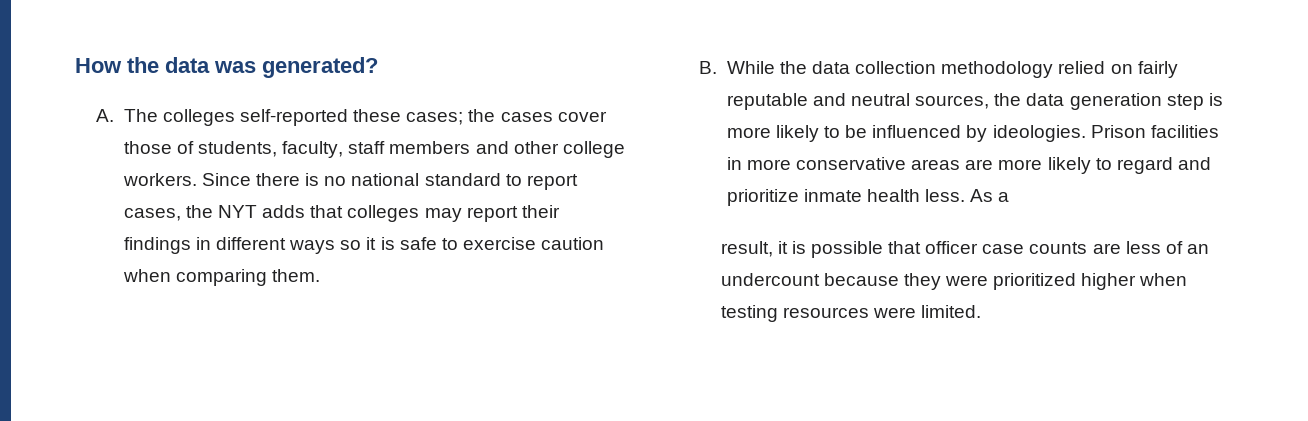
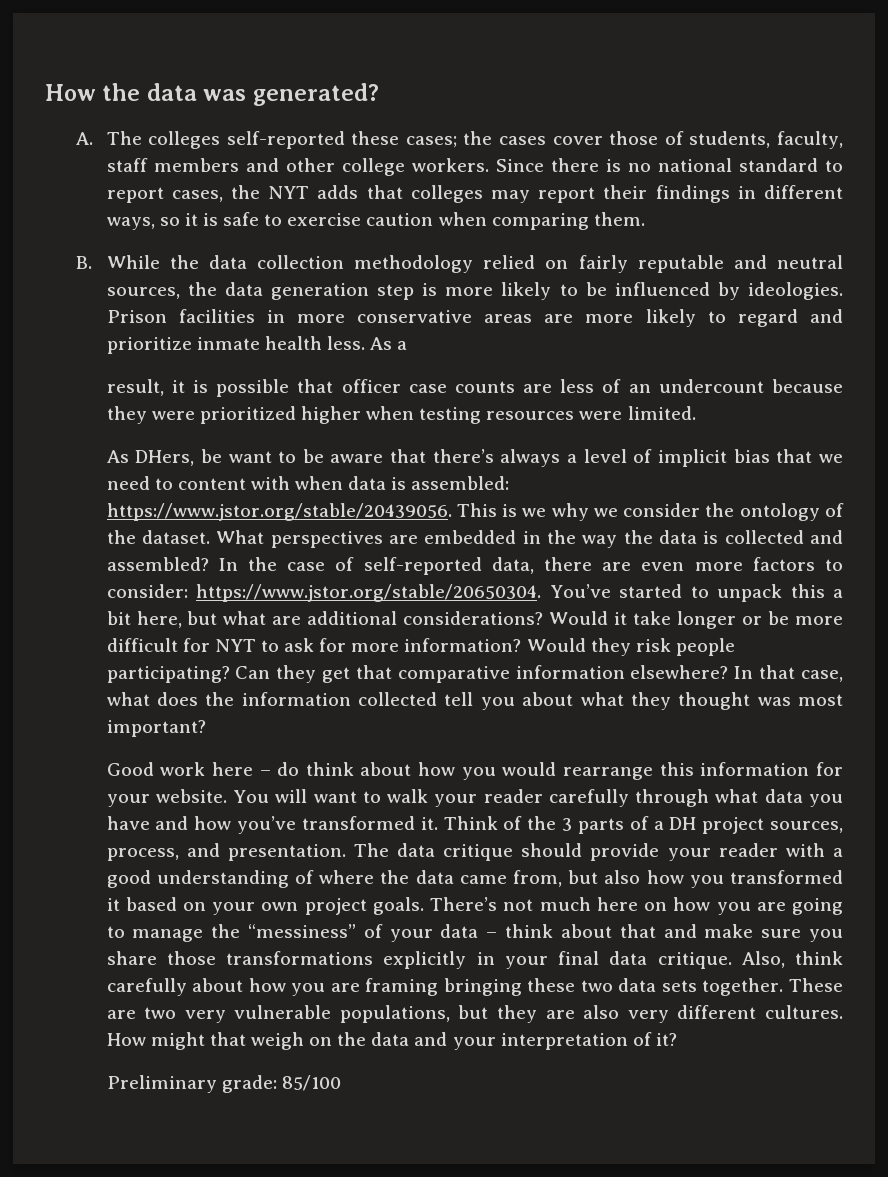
- Since there is no national standard to report cases, the NYT adds that colleges may report their findings in different ways so it is safe to exercise caution when comparing them.
+ Since there is no national standard to report cases, the NYT adds that colleges may report their findings in different ways, so it is safe to exercise caution when comparing them.
+ As DHers, be want to be aware that there’s always a level of implicit bias that we need to content with when data is assembled: https://www.jstor.org/stable/20439056. This is we why we consider the ontology of the dataset. What perspectives are embedded in the way the data is collected and assembled? In the case of self-reported data, there are even more factors to consider: https://www.jstor.org/stable/20650304. You’ve started to unpack this a bit here, but what are additional considerations? Would it take longer or be more difficult for NYT to ask for more information? Would they risk people participating? Can they get that comparative information elsewhere? In that case, what does the information collected tell you about what they thought was most important?
+ Good work here – do think about how you would rearrange this information for your website. You will want to walk your reader carefully through what data you have and how you’ve transformed it. Think of the 3 parts of a DH project sources, process, and presentation. The data critique should provide your reader with a good understanding of where the data came from, but also how you transformed it based on your own project goals. There’s not much here on how you are going to manage the “messiness” of your data – think about that and make sure you share those transformations explicitly in your final data critique. Also, think carefully about how you are framing bringing these two data sets together. These are two very vulnerable populations, but they are also very different cultures. How might that weigh on the data and your interpretation of it?
+ Preliminary grade: 85/100

